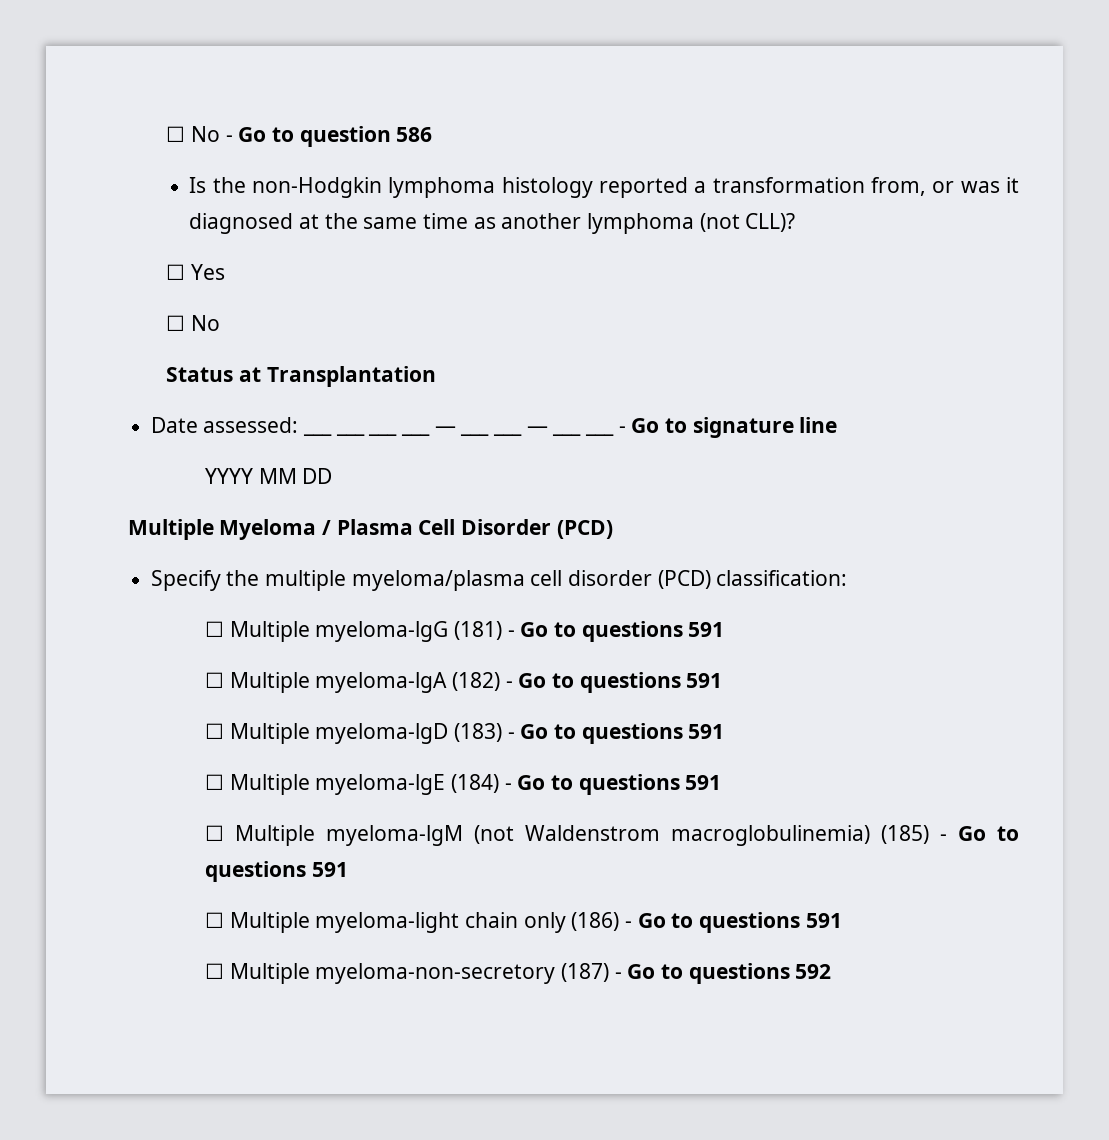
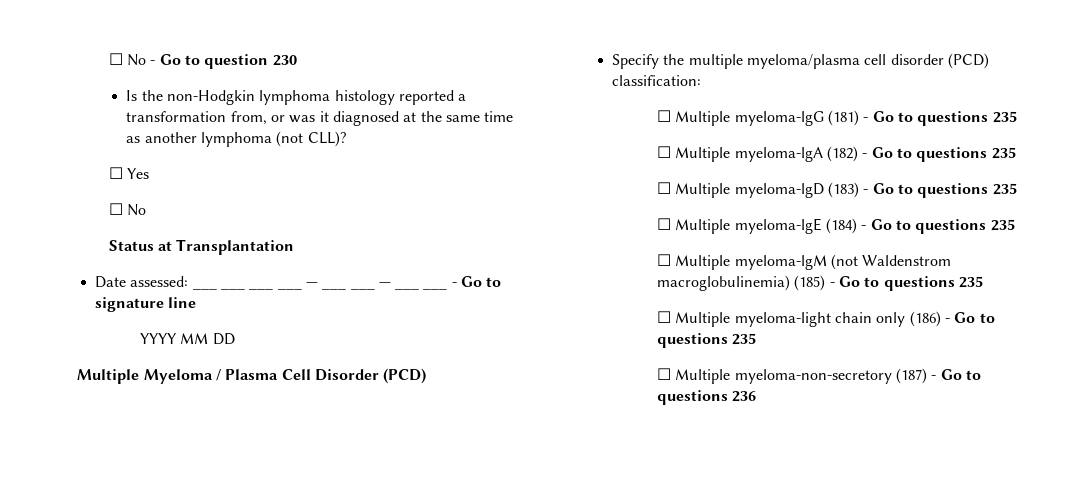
- ☐ No - Go to question 586
+ ☐ No - Go to question 230
- ☐ Multiple myeloma-lgG (181) - Go to questions 591
+ ☐ Multiple myeloma-lgG (181) - Go to questions 235
- ☐ Multiple myeloma-lgA (182) - Go to questions 591
+ ☐ Multiple myeloma-lgA (182) - Go to questions 235
- ☐ Multiple myeloma-lgD (183) - Go to questions 591
+ ☐ Multiple myeloma-lgD (183) - Go to questions 235
- ☐ Multiple myeloma-lgE (184) - Go to questions 591
+ ☐ Multiple myeloma-lgE (184) - Go to questions 235
- ☐ Multiple myeloma-lgM (not Waldenstrom macroglobulinemia) (185) - Go to questions 591
+ ☐ Multiple myeloma-lgM (not Waldenstrom macroglobulinemia) (185) - Go to questions 235
- ☐ Multiple myeloma-light chain only (186) - Go to questions 591
+ ☐ Multiple myeloma-light chain only (186) - Go to questions 235
- ☐ Multiple myeloma-non-secretory (187) - Go to questions 592
+ ☐ Multiple myeloma-non-secretory (187) - Go to questions 236

